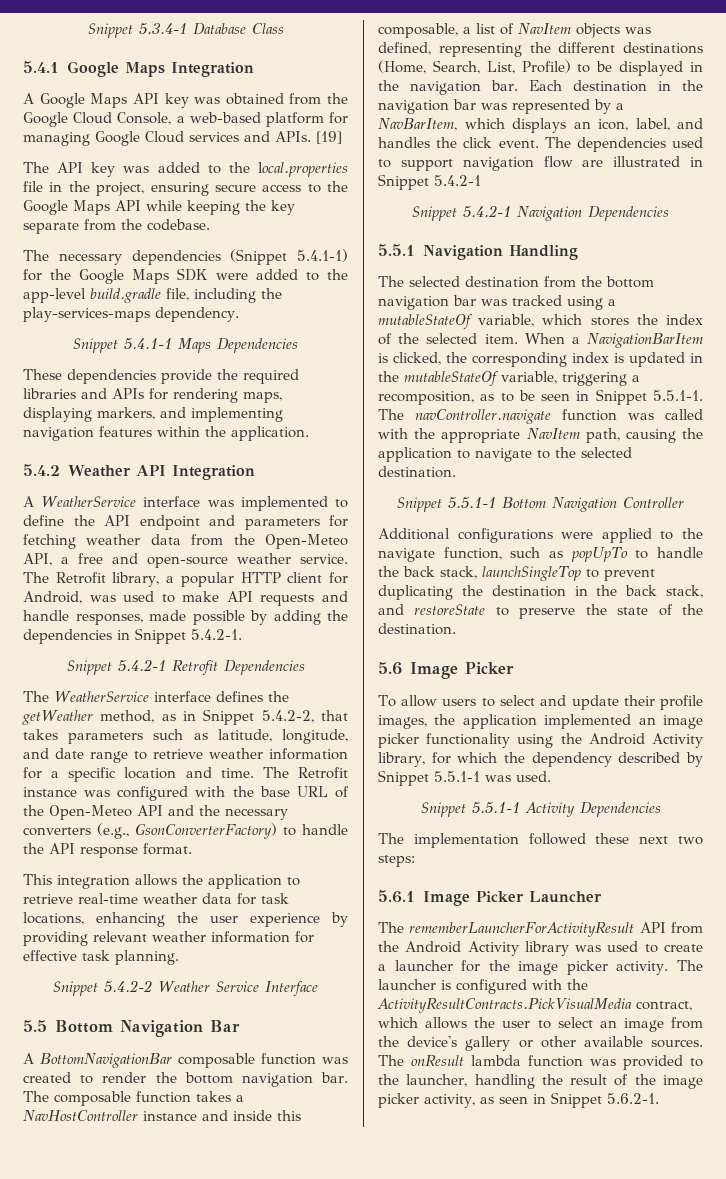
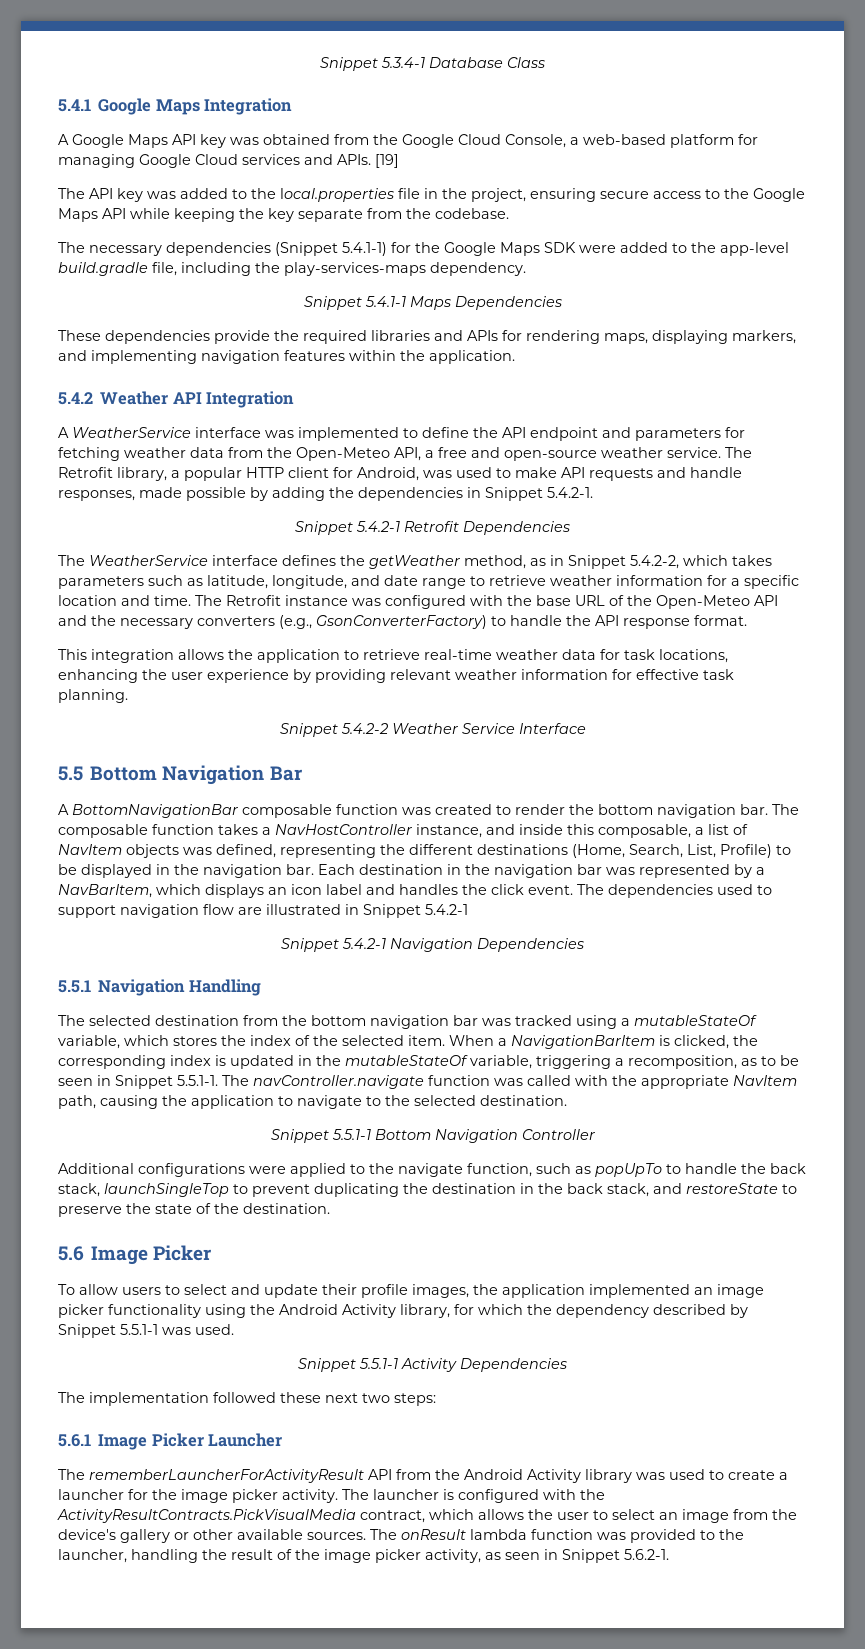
- The WeatherService interface defines the getWeather method, as in Snippet 5.4.2-2, that takes parameters such as latitude, longitude, and date range to retrieve weather information for a specific location and time.
+ The WeatherService interface defines the getWeather method, as in Snippet 5.4.2-2, which takes parameters such as latitude, longitude, and date range to retrieve weather information for a specific location and time.
- The composable function takes a NavHostController instance and inside this composable, a list of NavItem objects was defined, representing the different destinations (Home, Search, List, Profile) to be displayed in the navigation bar.
+ The composable function takes a NavHostController instance, and inside this composable, a list of NavItem objects was defined, representing the different destinations (Home, Search, List, Profile) to be displayed in the navigation bar.
- Each destination in the navigation bar was represented by a NavBarItem, which displays an icon, label, and handles the click event.
+ Each destination in the navigation bar was represented by a NavBarItem, which displays an icon label and handles the click event.

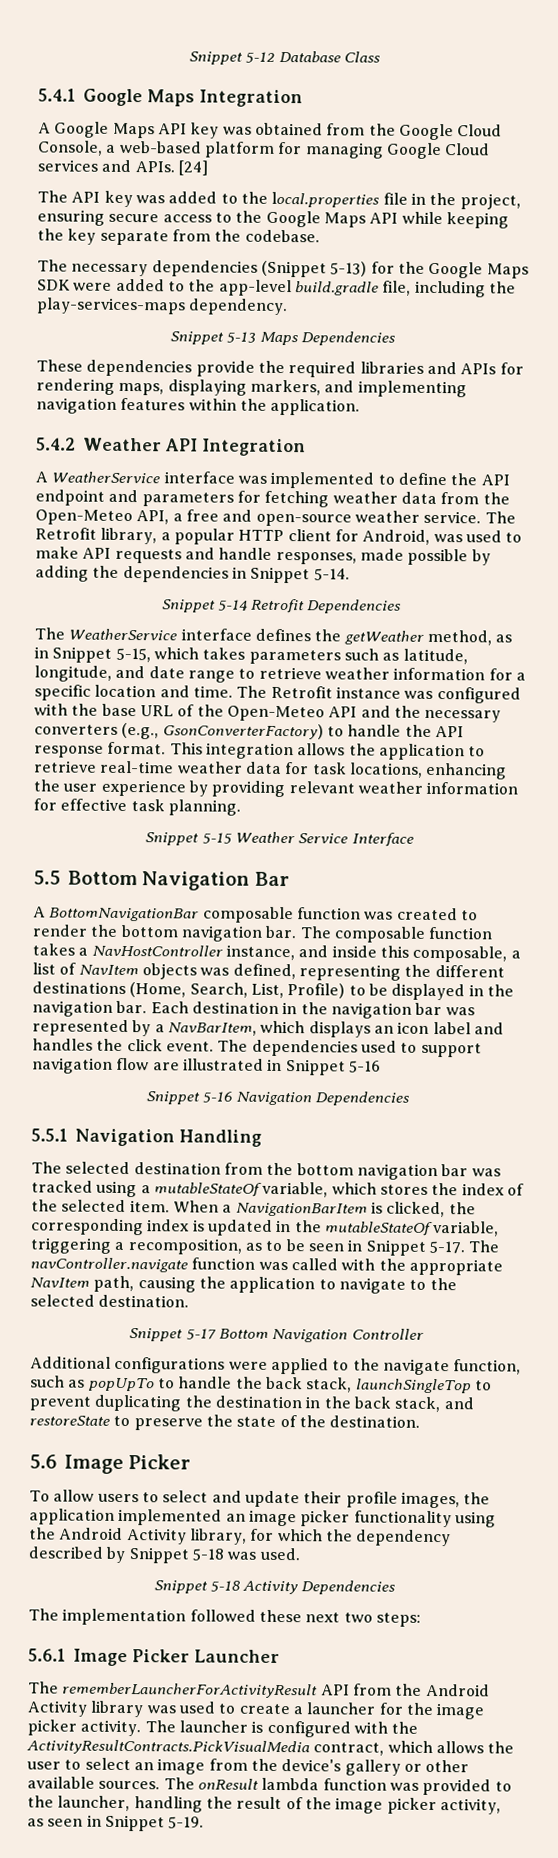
- Snippet 5.3.4-1 Database Class
+ Snippet 5-12 Database Class
- [19]
+ [24]
- The necessary dependencies (Snippet 5.4.1-1) for the Google Maps SDK were added to the app-level build.gradle file, including the play-services-maps dependency.
+ The necessary dependencies (Snippet 5-13) for the Google Maps SDK were added to the app-level build.gradle file, including the play-services-maps dependency.
- Snippet 5.4.1-1 Maps Dependencies
+ Snippet 5-13 Maps Dependencies
- The Retrofit library, a popular HTTP client for Android, was used to make API requests and handle responses, made possible by adding the dependencies in Snippet 5.4.2-1.
- Snippet 5.4.2-1 Retrofit Dependencies
+ The Retrofit library, a popular HTTP client for Android, was used to make API requests and handle responses, made possible by adding the dependencies in Snippet 5-14.
+ Snippet 5-14 Retrofit Dependencies
- The WeatherService interface defines the getWeather method, as in Snippet 5.4.2-2, which takes parameters such as latitude, longitude, and date range to retrieve weather information for a specific location and time.
+ The WeatherService interface defines the getWeather method, as in Snippet 5-15, which takes parameters such as latitude, longitude, and date range to retrieve weather information for a specific location and time.
- The Retrofit instance was configured with the base URL of the Open-Meteo API and the necessary converters (e.g., GsonConverterFactory) to handle the API response format.
- This integration allows the application to retrieve real-time weather data for task locations, enhancing the user experience by providing relevant weather information for effective task planning.
+ The Retrofit instance was configured with the base URL of the Open-Meteo API and the necessary converters (e.g., GsonConverterFactory) to handle the API response format. This integration allows the application to retrieve real-time weather data for task locations, enhancing the user experience by providing relevant weather information for effective task planning.
- Snippet 5.4.2-2 Weather Service Interface
+ Snippet 5-15 Weather Service Interface
- The dependencies used to support navigation flow are illustrated in Snippet 5.4.2-1
- Snippet 5.4.2-1 Navigation Dependencies
+ The dependencies used to support navigation flow are illustrated in Snippet 5-16
+ Snippet 5-16 Navigation Dependencies
- When a NavigationBarItem is clicked, the corresponding index is updated in the mutableStateOf variable, triggering a recomposition, as to be seen in Snippet 5.5.1-1. The navController.navigate function was called with the appropriate NavItem path, causing the application to navigate to the selected destination.
+ When a NavigationBarItem is clicked, the corresponding index is updated in the mutableStateOf variable, triggering a recomposition, as to be seen in Snippet 5-17. The navController.navigate function was called with the appropriate NavItem path, causing the application to navigate to the selected destination.
- Snippet 5.5.1-1 Bottom Navigation Controller
+ Snippet 5-17 Bottom Navigation Controller
- To allow users to select and update their profile images, the application implemented an image picker functionality using the Android Activity library, for which the dependency described by Snippet 5.5.1-1 was used.
+ To allow users to select and update their profile images, the application implemented an image picker functionality using the Android Activity library, for which the dependency described by Snippet 5-18 was used.
- Snippet 5.5.1-1 Activity Dependencies
+ Snippet 5-18 Activity Dependencies
- The onResult lambda function was provided to the launcher, handling the result of the image picker activity, as seen in Snippet 5.6.2-1.
+ The onResult lambda function was provided to the launcher, handling the result of the image picker activity, as seen in Snippet 5-19.

